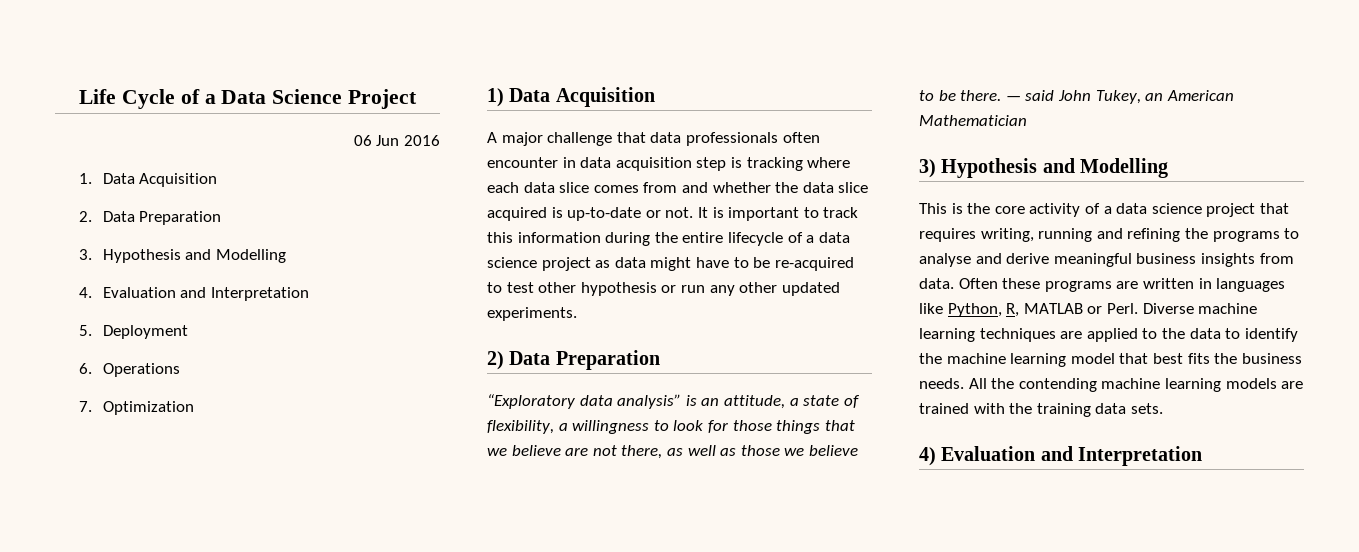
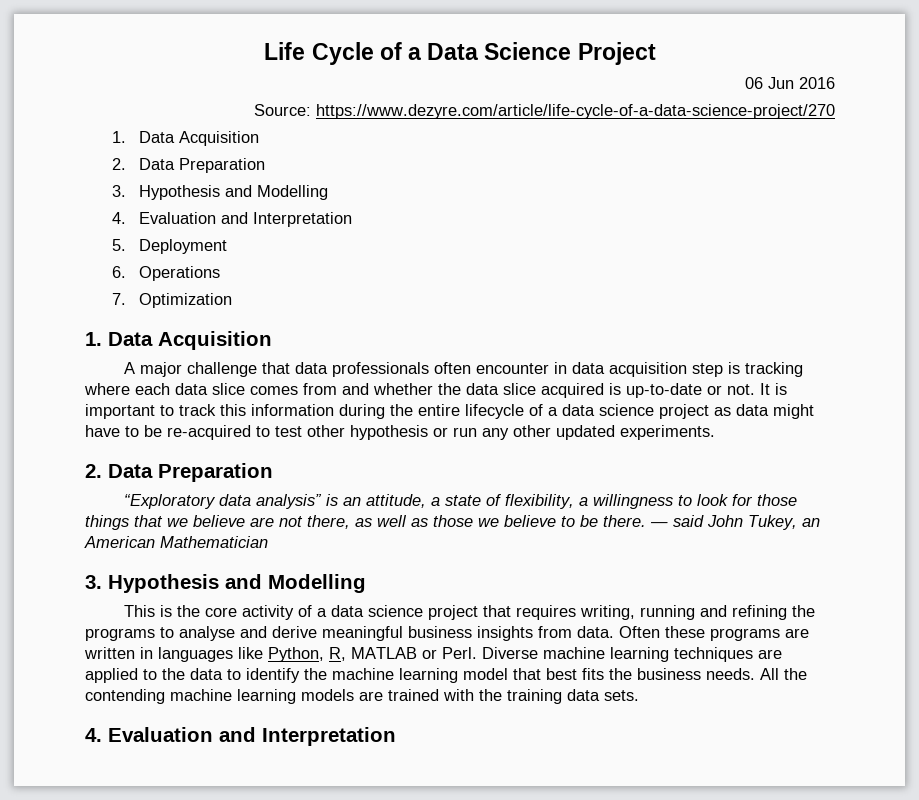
+ Source: https://www.dezyre.com/article/life-cycle-of-a-data-science-project/270
  7. Optimization
- 1) Data Acquisition
+ 1. Data Acquisition
  It is important to track this information during the entire lifecycle of a data science project as data might have to be re-acquired to test other hypothesis or run any other updated experiments.
- 2) Data Preparation
+ 2. Data Preparation
  — said John Tukey, an American Mathematician
- 3) Hypothesis and Modelling
+ 3. Hypothesis and Modelling
  All the contending machine learning models are trained with the training data sets.
- 4) Evaluation and Interpretation
+ 4. Evaluation and Interpretation

